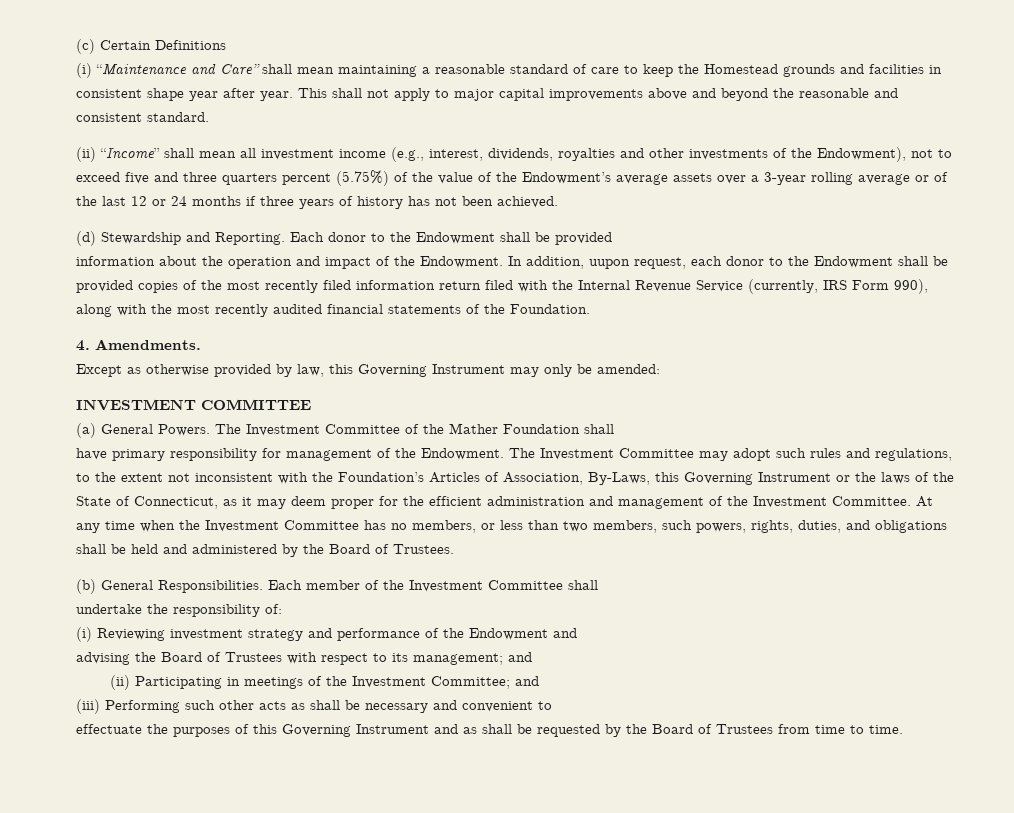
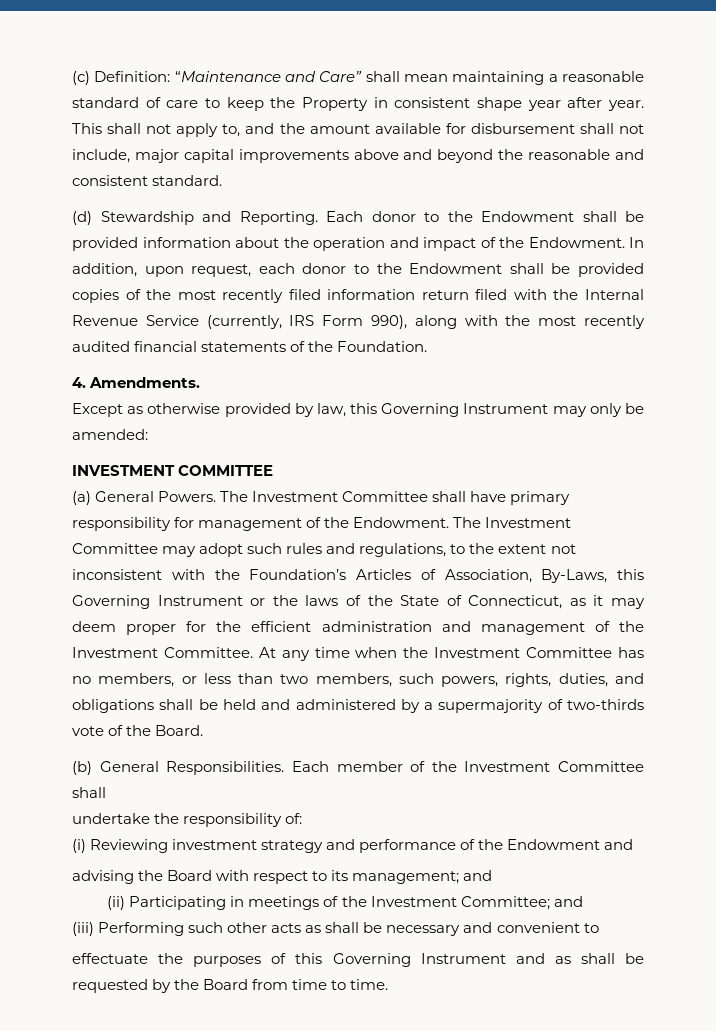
- (c) Certain Definitions
- (i) “Maintenance and Care” shall mean maintaining a reasonable standard of care to keep the Homestead grounds and facilities in consistent shape year after year.
+ (c) Definition: “Maintenance and Care” shall mean maintaining a reasonable standard of care to keep the Property in consistent shape year after year.
- This shall not apply to major capital improvements above and beyond the reasonable and consistent standard.
+ This shall not apply to, and the amount available for disbursement shall not include, major capital improvements above and beyond the reasonable and consistent standard.
- (ii) “Income” shall mean all investment income (e.g., interest, dividends, royalties and other investments of the Endowment), not to exceed five and three quarters percent (5.75%) of the value of the Endowment’s average assets over a 3-year rolling average or of the last 12 or 24 months if three years of history has not been achieved.
- Each donor to the Endowment shall be provided
- information about the operation and impact of the Endowment.
+ Each donor to the Endowment shall be provided information about the operation and impact of the Endowment.
- In addition, uupon request, each donor to the Endowment shall be provided copies of the most recently filed information return filed with the Internal Revenue Service (currently, IRS Form 990), along with the most recently audited financial statements of the Foundation.
+ In addition, upon request, each donor to the Endowment shall be provided copies of the most recently filed information return filed with the Internal Revenue Service (currently, IRS Form 990), along with the most recently audited financial statements of the Foundation.
- The Investment Committee of the Mather Foundation shall
- have primary responsibility for management of the Endowment.
+ The Investment Committee shall have primary responsibility for management of the Endowment.
- At any time when the Investment Committee has no members, or less than two members, such powers, rights, duties, and obligations shall be held and administered by the Board of Trustees.
+ At any time when the Investment Committee has no members, or less than two members, such powers, rights, duties, and obligations shall be held and administered by a supermajority of two-thirds vote of the Board.
- advising the Board of Trustees with respect to its management; and
+ advising the Board with respect to its management; and
- effectuate the purposes of this Governing Instrument and as shall be requested by the Board of Trustees from time to time.
+ effectuate the purposes of this Governing Instrument and as shall be requested by the Board from time to time.

